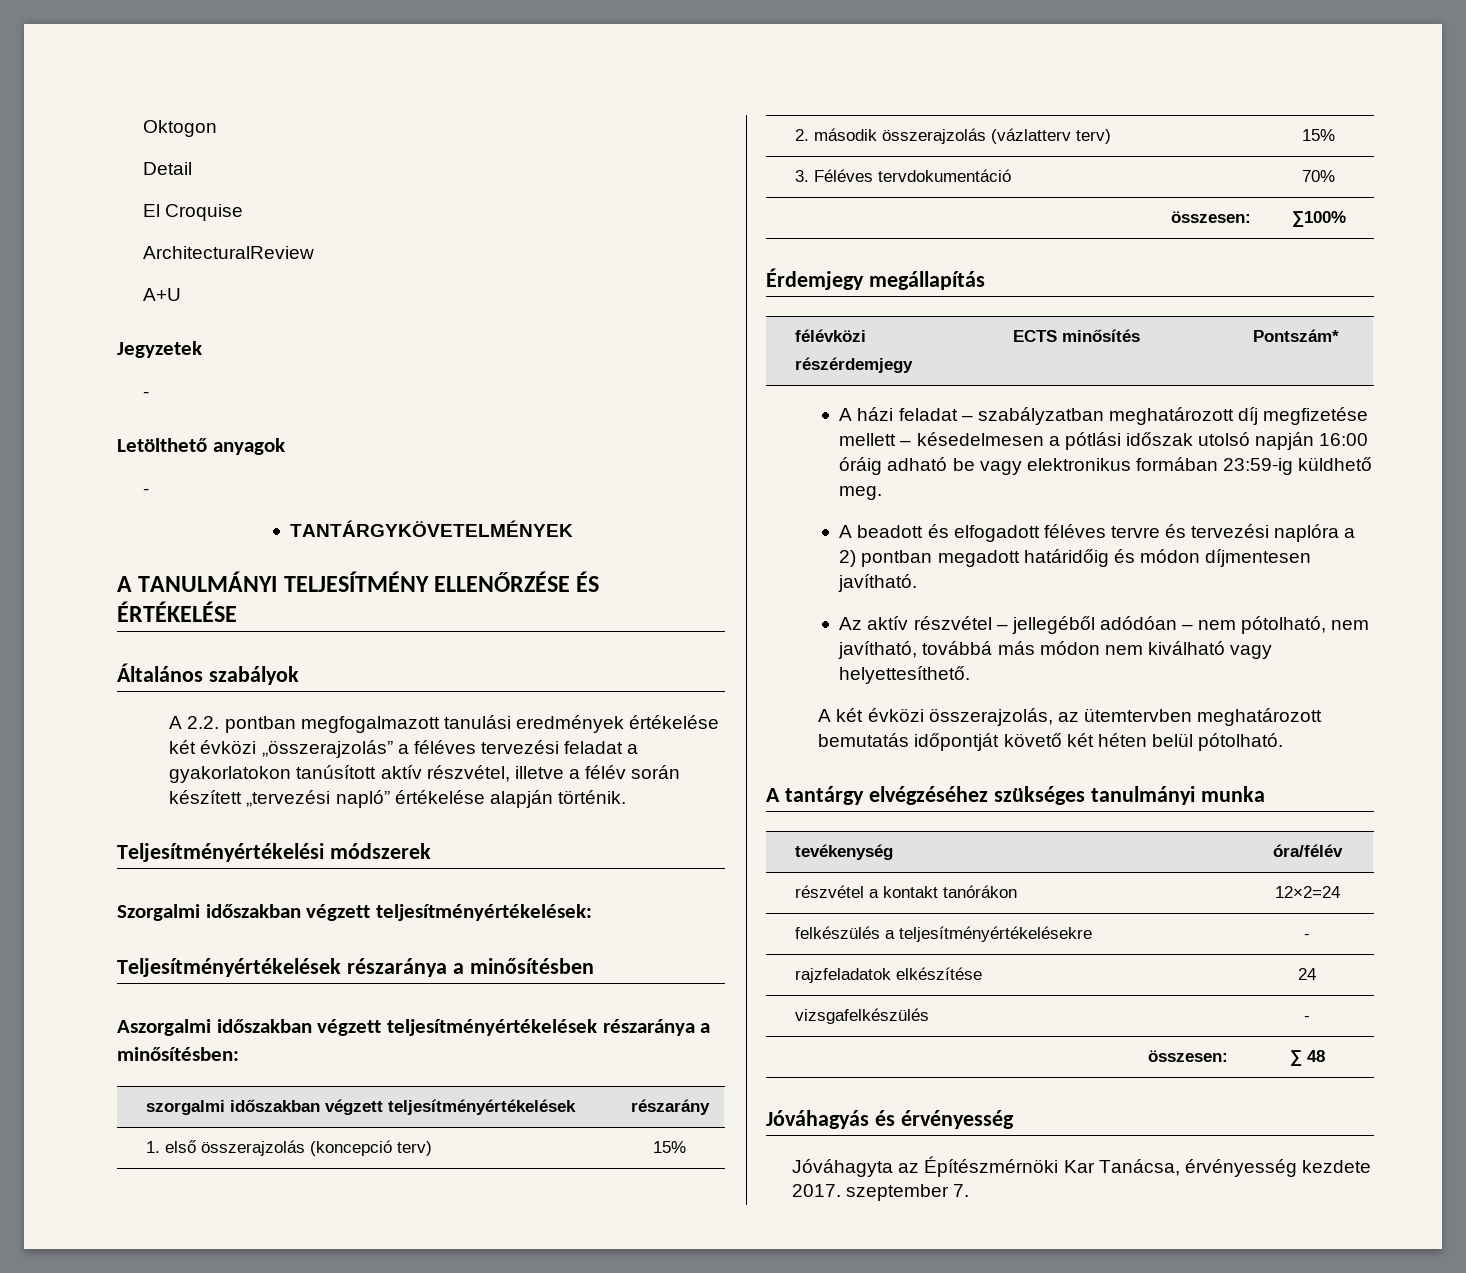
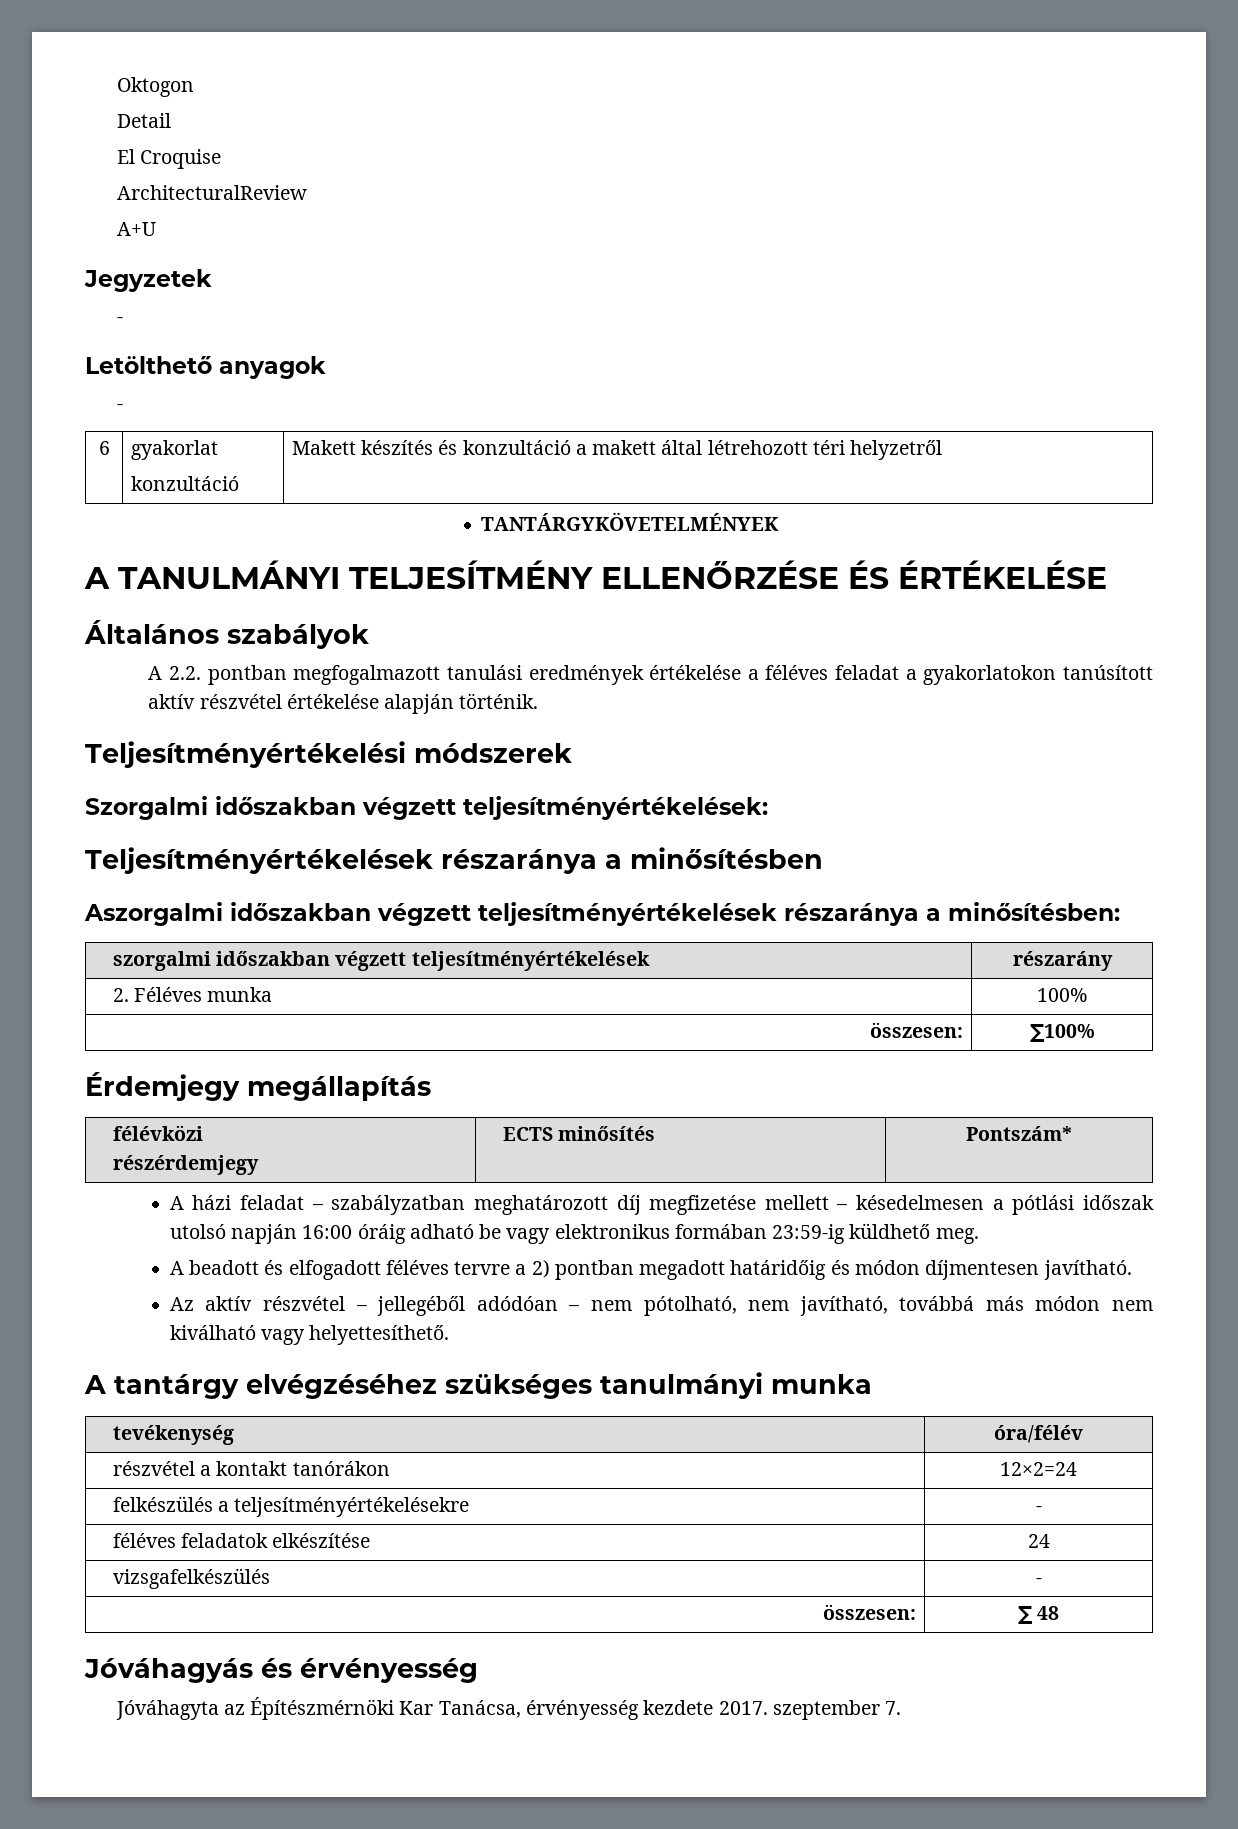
+ 6 | gyakorlat
+ konzultáció | Makett készítés és konzultáció a makett által létrehozott téri helyzetről
- A 2.2. pontban megfogalmazott tanulási eredmények értékelése két évközi „összerajzolás” a féléves tervezési feladat a gyakorlatokon tanúsított aktív részvétel, illetve a félév során készített „tervezési napló” értékelése alapján történik.
+ A 2.2. pontban megfogalmazott tanulási eredmények értékelése a féléves feladat a gyakorlatokon tanúsított aktív részvétel értékelése alapján történik.
- 1. első összerajzolás (koncepció terv) | 15%
- 2. második összerajzolás (vázlatterv terv) | 15%
- 3. Féléves tervdokumentáció | 70%
+ 2. Féléves munka | 100%
- A beadott és elfogadott féléves tervre és tervezési naplóra a 2) pontban megadott határidőig és módon díjmentesen javítható.
+ A beadott és elfogadott féléves tervre a 2) pontban megadott határidőig és módon díjmentesen javítható.
- A két évközi összerajzolás, az ütemtervben meghatározott bemutatás időpontját követő két héten belül pótolható.
- rajzfeladatok elkészítése | 24
+ féléves feladatok elkészítése | 24

